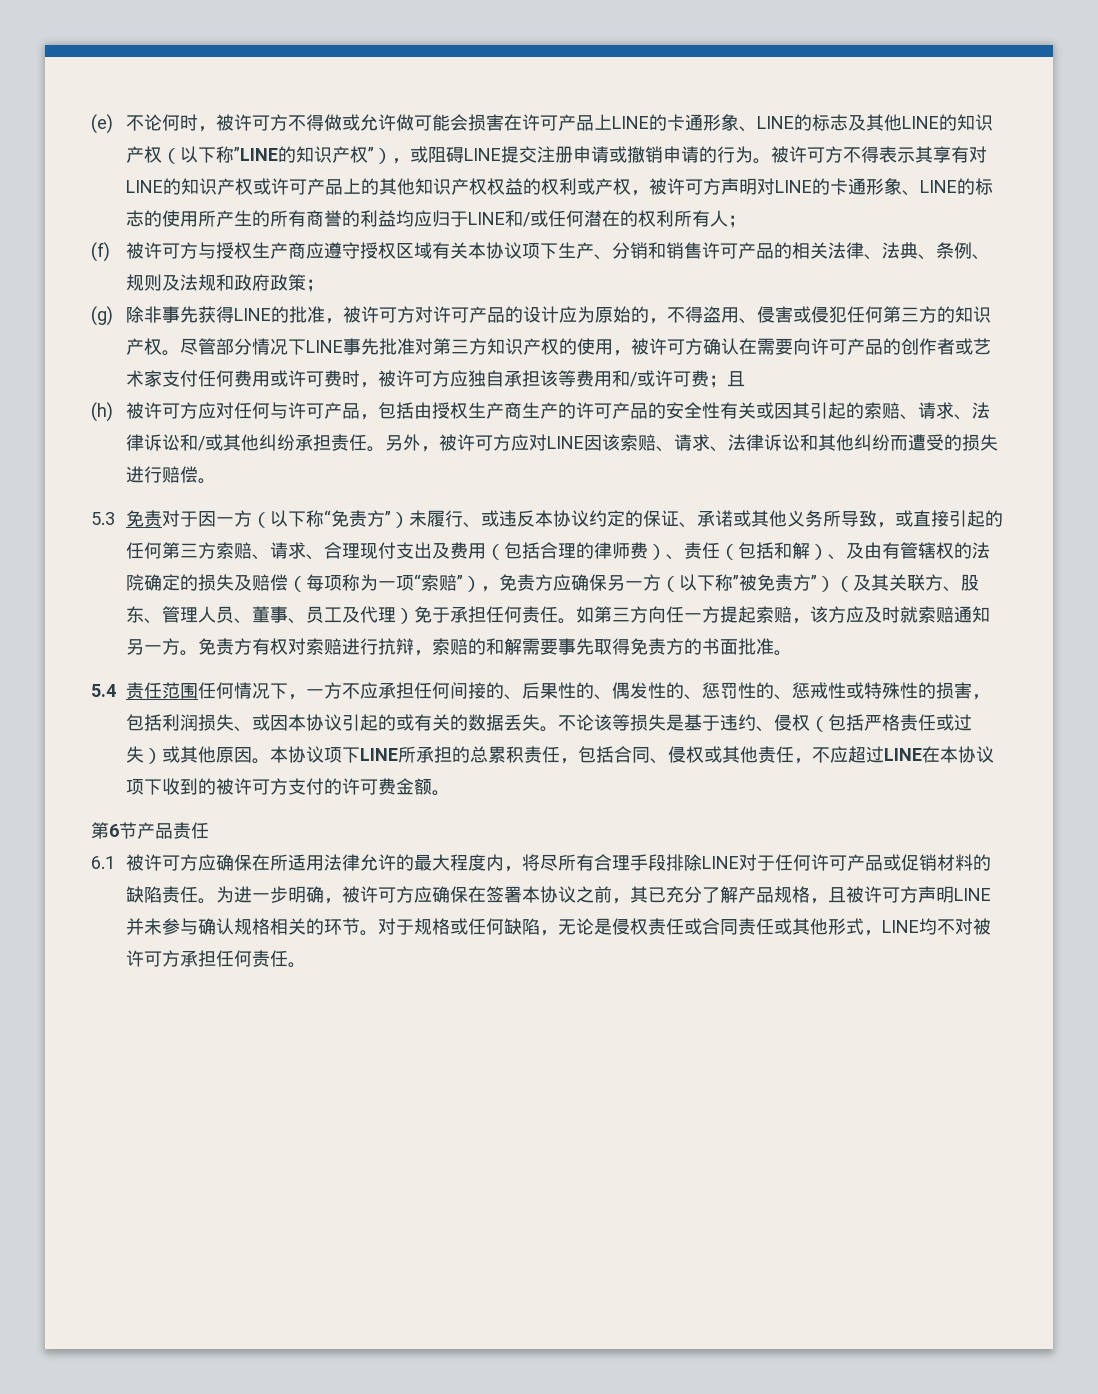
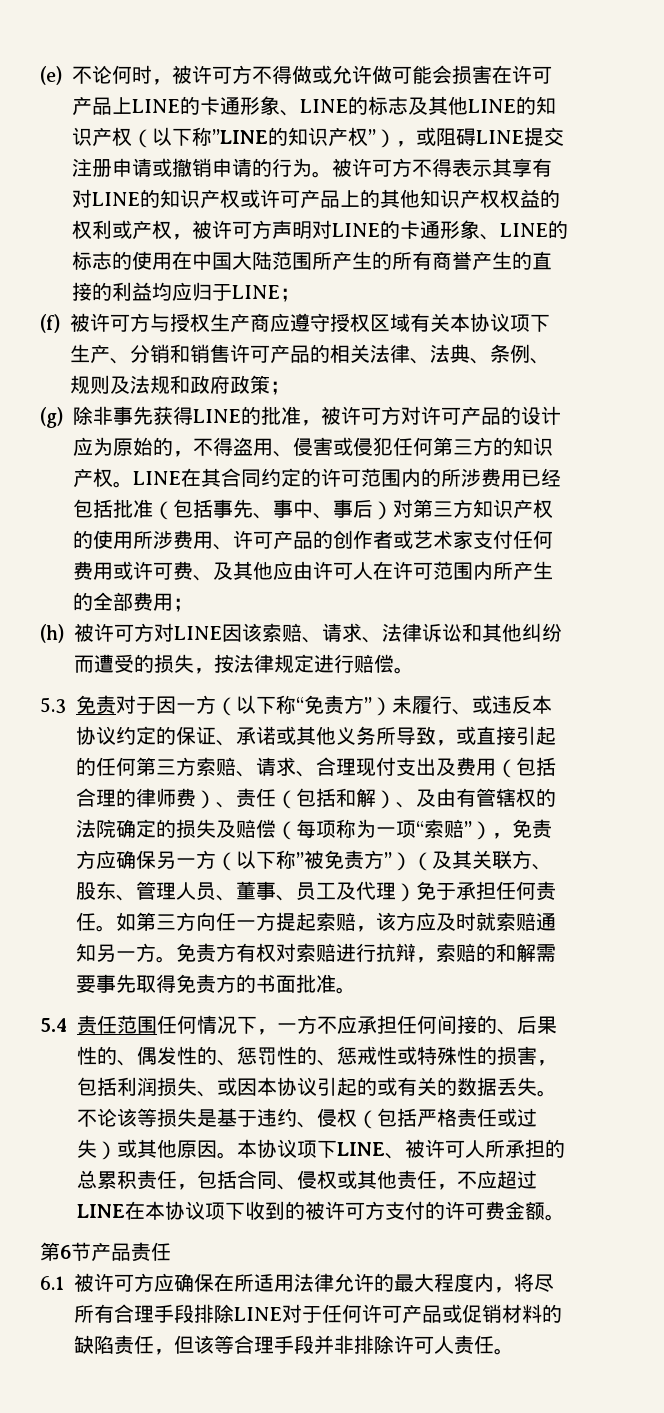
- 被许可方不得表示其享有对LINE的知识产权或许可产品上的其他知识产权权益的权利或产权，被许可方声明对LINE的卡通形象、LINE的标志的使用所产生的所有商誉的利益均应归于LINE和/或任何潜在的权利所有人；
+ 被许可方不得表示其享有对LINE的知识产权或许可产品上的其他知识产权权益的权利或产权，被许可方声明对LINE的卡通形象、LINE的标志的使用在中国大陆范围所产生的所有商誉产生的直接的利益均应归于LINE；
- 尽管部分情况下LINE事先批准对第三方知识产权的使用，被许可方确认在需要向许可产品的创作者或艺术家支付任何费用或许可费时，被许可方应独自承担该等费用和/或许可费；且
+ LINE在其合同约定的许可范围内的所涉费用已经包括批准（包括事先、事中、事后）对第三方知识产权的使用所涉费用、许可产品的创作者或艺术家支付任何费用或许可费、及其他应由许可人在许可范围内所产生的全部费用；
- (h)被许可方应对任何与许可产品，包括由授权生产商生产的许可产品的安全性有关或因其引起的索赔、请求、法律诉讼和/或其他纠纷承担责任。另外，被许可方应对LINE因该索赔、请求、法律诉讼和其他纠纷而遭受的损失进行赔偿。
+ (h)被许可方对LINE因该索赔、请求、法律诉讼和其他纠纷而遭受的损失，按法律规定进行赔偿。
- 本协议项下LINE所承担的总累积责任，包括合同、侵权或其他责任，不应超过LINE在本协议项下收到的被许可方支付的许可费金额。
+ 本协议项下LINE、被许可人所承担的总累积责任，包括合同、侵权或其他责任，不应超过LINE在本协议项下收到的被许可方支付的许可费金额。
- 6.1被许可方应确保在所适用法律允许的最大程度内，将尽所有合理手段排除LINE对于任何许可产品或促销材料的缺陷责任。为进一步明确，被许可方应确保在签署本协议之前，其已充分了解产品规格，且被许可方声明LINE并未参与确认规格相关的环节。对于规格或任何缺陷，无论是侵权责任或合同责任或其他形式，LINE均不对被许可方承担任何责任。
+ 6.1被许可方应确保在所适用法律允许的最大程度内，将尽所有合理手段排除LINE对于任何许可产品或促销材料的缺陷责任，但该等合理手段并非排除许可人责任。

